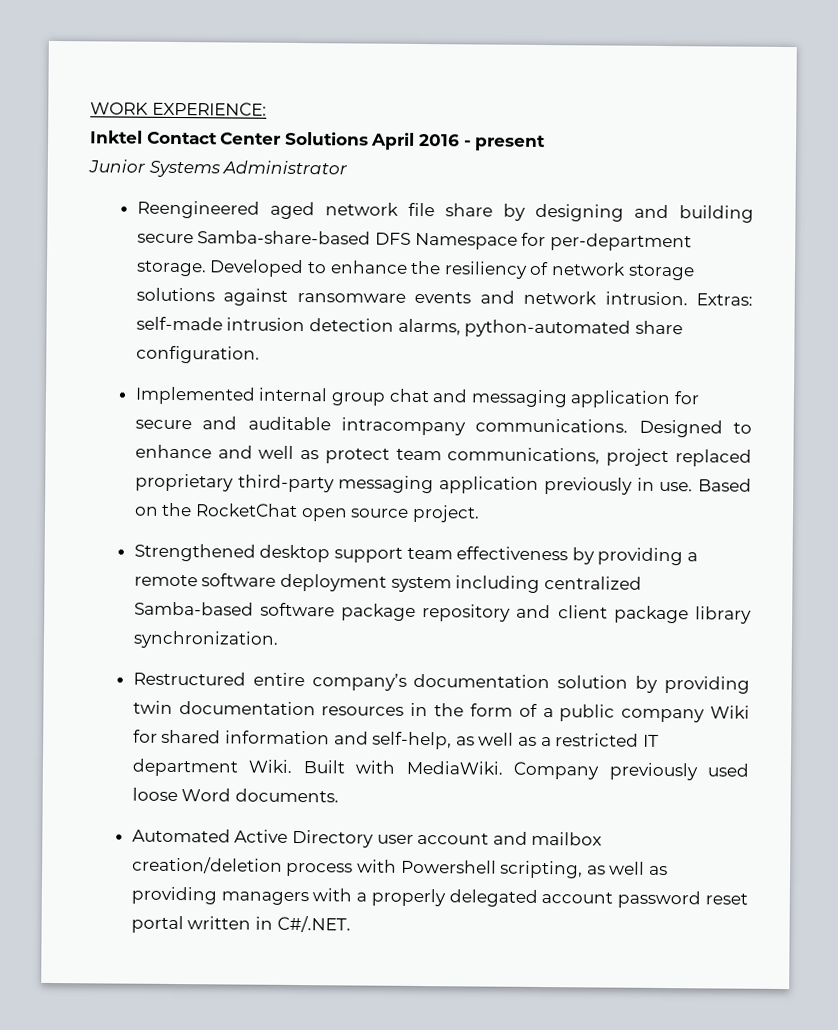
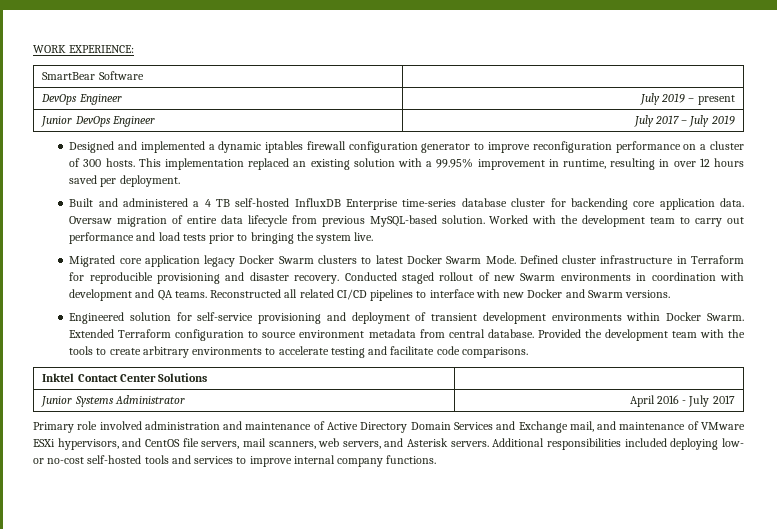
- Inktel Contact Center Solutions April 2016 - present
- Junior Systems Administrator
- Reengineered aged network file share by designing and building secure Samba-share-based DFS Namespace for per-department storage. Developed to enhance the resiliency of network storage solutions against ransomware events and network intrusion. Extras: self-made intrusion detection alarms, python-automated share configuration.
- Implemented internal group chat and messaging application for secure and auditable intracompany communications. Designed to enhance and well as protect team communications, project replaced proprietary third-party messaging application previously in use. Based on the RocketChat open source project.
- Strengthened desktop support team effectiveness by providing a remote software deployment system including centralized Samba-based software package repository and client package library synchronization.
- Restructured entire company’s documentation solution by providing twin documentation resources in the form of a public company Wiki for shared information and self-help, as well as a restricted IT department Wiki. Built with MediaWiki. Company previously used loose Word documents.
- Automated Active Directory user account and mailbox creation/deletion process with Powershell scripting, as well as providing managers with a properly delegated account password reset portal written in C#/.NET.
+ SmartBear Software |
+ DevOps Engineer | July 2019 – present
+ Junior DevOps Engineer | July 2017 – July 2019
+ Designed and implemented a dynamic iptables firewall configuration generator to improve reconfiguration performance on a cluster of 300 hosts. This implementation replaced an existing solution with a 99.95% improvement in runtime, resulting in over 12 hours saved per deployment.
+ Built and administered a 4 TB self-hosted InfluxDB Enterprise time-series database cluster for backending core application data. Oversaw migration of entire data lifecycle from previous MySQL-based solution. Worked with the development team to carry out performance and load tests prior to bringing the system live.
+ Migrated core application legacy Docker Swarm clusters to latest Docker Swarm Mode. Defined cluster infrastructure in Terraform for reproducible provisioning and disaster recovery. Conducted staged rollout of new Swarm environments in coordination with development and QA teams. Reconstructed all related CI/CD pipelines to interface with new Docker and Swarm versions.
+ Engineered solution for self-service provisioning and deployment of transient development environments within Docker Swarm. Extended Terraform configuration to source environment metadata from central database. Provided the development team with the tools to create arbitrary environments to accelerate testing and facilitate code comparisons.
+ Inktel Contact Center Solutions |
+ Junior Systems Administrator | April 2016 - July 2017
+ Primary role involved administration and maintenance of Active Directory Domain Services and Exchange mail, and maintenance of VMware ESXi hypervisors, and CentOS file servers, mail scanners, web servers, and Asterisk servers. Additional responsibilities included deploying low- or no-cost self-hosted tools and services to improve internal company functions.

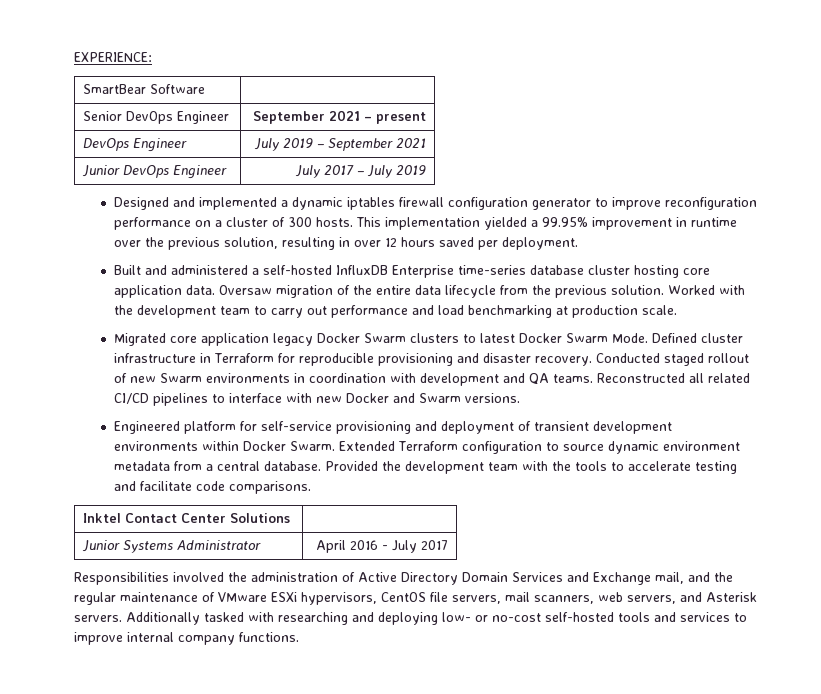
- WORK EXPERIENCE:
+ EXPERIENCE:
+ Senior DevOps Engineer | September 2021 – present
- DevOps Engineer | July 2019 – present
+ DevOps Engineer | July 2019 – September 2021
- This implementation replaced an existing solution with a 99.95% improvement in runtime, resulting in over 12 hours saved per deployment.
+ This implementation yielded a 99.95% improvement in runtime over the previous solution, resulting in over 12 hours saved per deployment.
- Built and administered a 4 TB self-hosted InfluxDB Enterprise time-series database cluster for backending core application data.
+ Built and administered a self-hosted InfluxDB Enterprise time-series database cluster hosting core application data.
- Oversaw migration of entire data lifecycle from previous MySQL-based solution.
+ Oversaw migration of the entire data lifecycle from the previous solution.
- Worked with the development team to carry out performance and load tests prior to bringing the system live.
+ Worked with the development team to carry out performance and load benchmarking at production scale.
- Engineered solution for self-service provisioning and deployment of transient development environments within Docker Swarm.
+ Engineered platform for self-service provisioning and deployment of transient development environments within Docker Swarm.
- Extended Terraform configuration to source environment metadata from central database.
+ Extended Terraform configuration to source dynamic environment metadata from a central database.
- Provided the development team with the tools to create arbitrary environments to accelerate testing and facilitate code comparisons.
+ Provided the development team with the tools to accelerate testing and facilitate code comparisons.
- Primary role involved administration and maintenance of Active Directory Domain Services and Exchange mail, and maintenance of VMware ESXi hypervisors, and CentOS file servers, mail scanners, web servers, and Asterisk servers.
+ Responsibilities involved the administration of Active Directory Domain Services and Exchange mail, and the regular maintenance of VMware ESXi hypervisors, CentOS file servers, mail scanners, web servers, and Asterisk servers.
- Additional responsibilities included deploying low- or no-cost self-hosted tools and services to improve internal company functions.
+ Additionally tasked with researching and deploying low- or no-cost self-hosted tools and services to improve internal company functions.

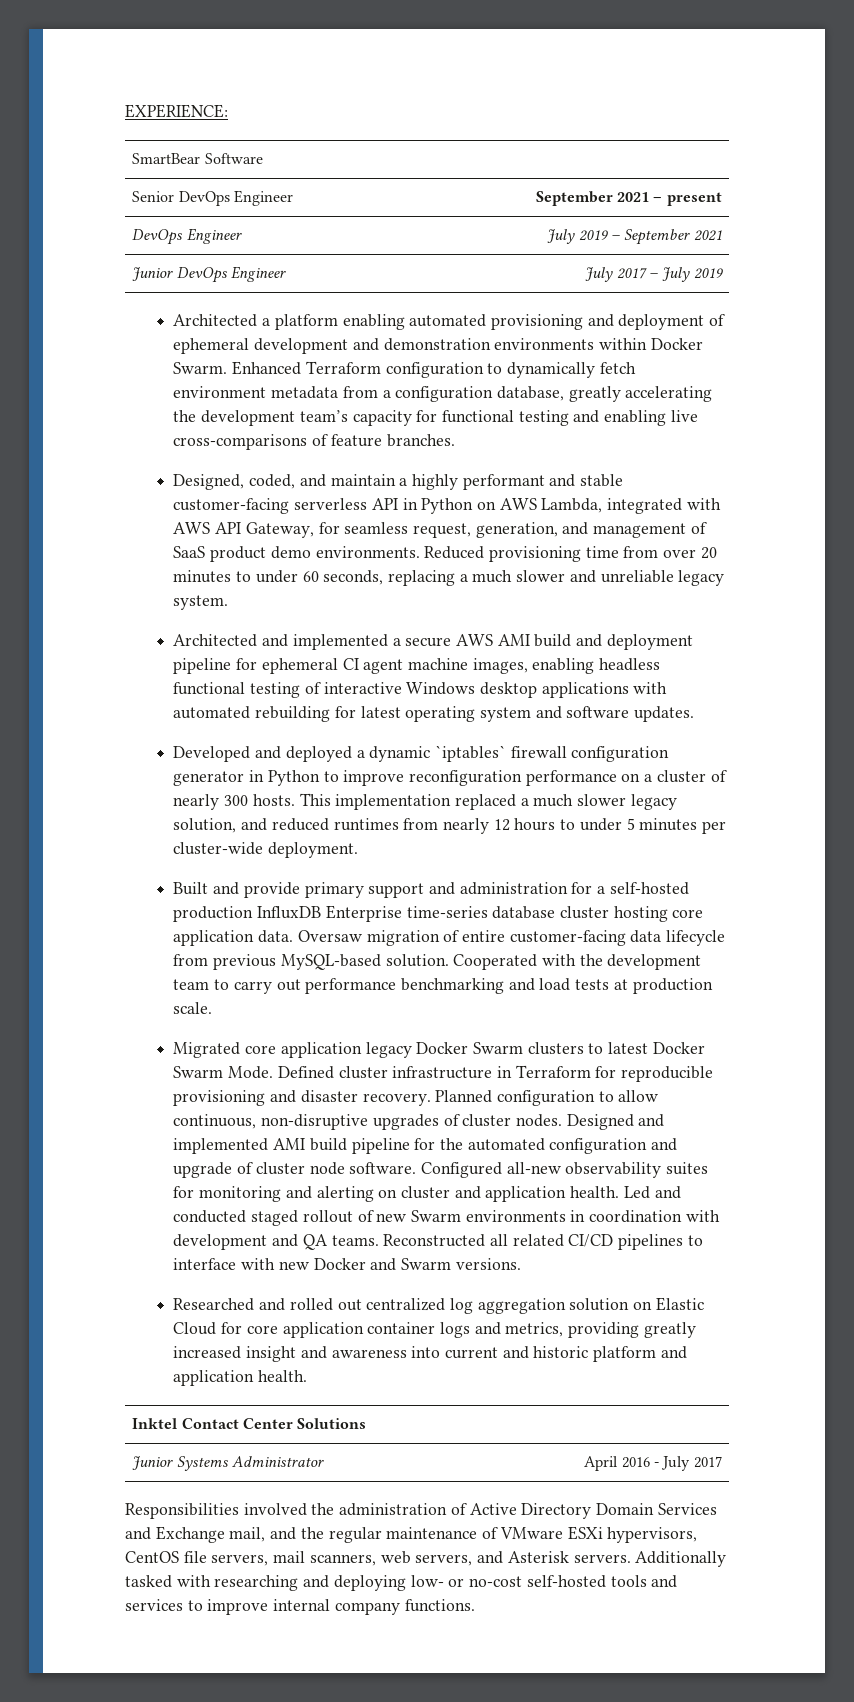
- Designed and implemented a dynamic iptables firewall configuration generator to improve reconfiguration performance on a cluster of 300 hosts.
+ Architected a platform enabling automated provisioning and deployment of ephemeral development and demonstration environments within Docker Swarm. Enhanced Terraform configuration to dynamically fetch environment metadata from a configuration database, greatly accelerating the development team’s capacity for functional testing and enabling live cross-comparisons of feature branches.
+ Designed, coded, and maintain a highly performant and stable customer-facing serverless API in Python on AWS Lambda, integrated with AWS API Gateway, for seamless request, generation, and management of SaaS product demo environments. Reduced provisioning time from over 20 minutes to under 60 seconds, replacing a much slower and unreliable legacy system.
+ Architected and implemented a secure AWS AMI build and deployment pipeline for ephemeral CI agent machine images, enabling headless functional testing of interactive Windows desktop applications with automated rebuilding for latest operating system and software updates.
+ Developed and deployed a dynamic `iptables` firewall configuration generator in Python to improve reconfiguration performance on a cluster of nearly 300 hosts.
- This implementation yielded a 99.95% improvement in runtime over the previous solution, resulting in over 12 hours saved per deployment.
- Built and administered a self-hosted InfluxDB Enterprise time-series database cluster hosting core application data.
+ This implementation replaced a much slower legacy solution, and reduced runtimes from nearly 12 hours to under 5 minutes per cluster-wide deployment.
+ Built and provide primary support and administration for a self-hosted production InfluxDB Enterprise time-series database cluster hosting core application data.
- Oversaw migration of the entire data lifecycle from the previous solution. Worked with the development team to carry out performance and load benchmarking at production scale.
+ Oversaw migration of entire customer-facing data lifecycle from previous MySQL-based solution. Cooperated with the development team to carry out performance benchmarking and load tests at production scale.
- Conducted staged rollout of new Swarm environments in coordination with development and QA teams.
+ Planned configuration to allow continuous, non-disruptive upgrades of cluster nodes. Designed and implemented AMI build pipeline for the automated configuration and upgrade of cluster node software. Configured all-new observability suites for monitoring and alerting on cluster and application health. Led and conducted staged rollout of new Swarm environments in coordination with development and QA teams.
- Engineered platform for self-service provisioning and deployment of transient development environments within Docker Swarm. Extended Terraform configuration to source dynamic environment metadata from a central database. Provided the development team with the tools to accelerate testing and facilitate code comparisons.
+ Researched and rolled out centralized log aggregation solution on Elastic Cloud for core application container logs and metrics, providing greatly increased insight and awareness into current and historic platform and application health.

